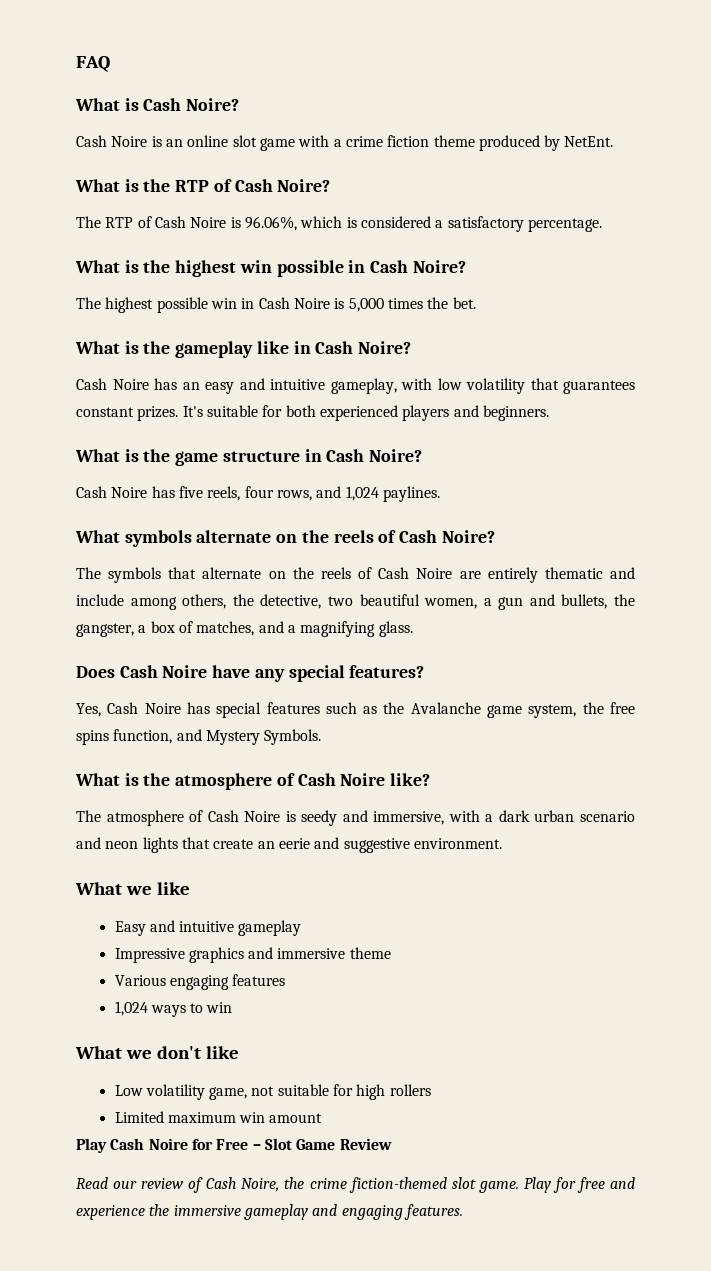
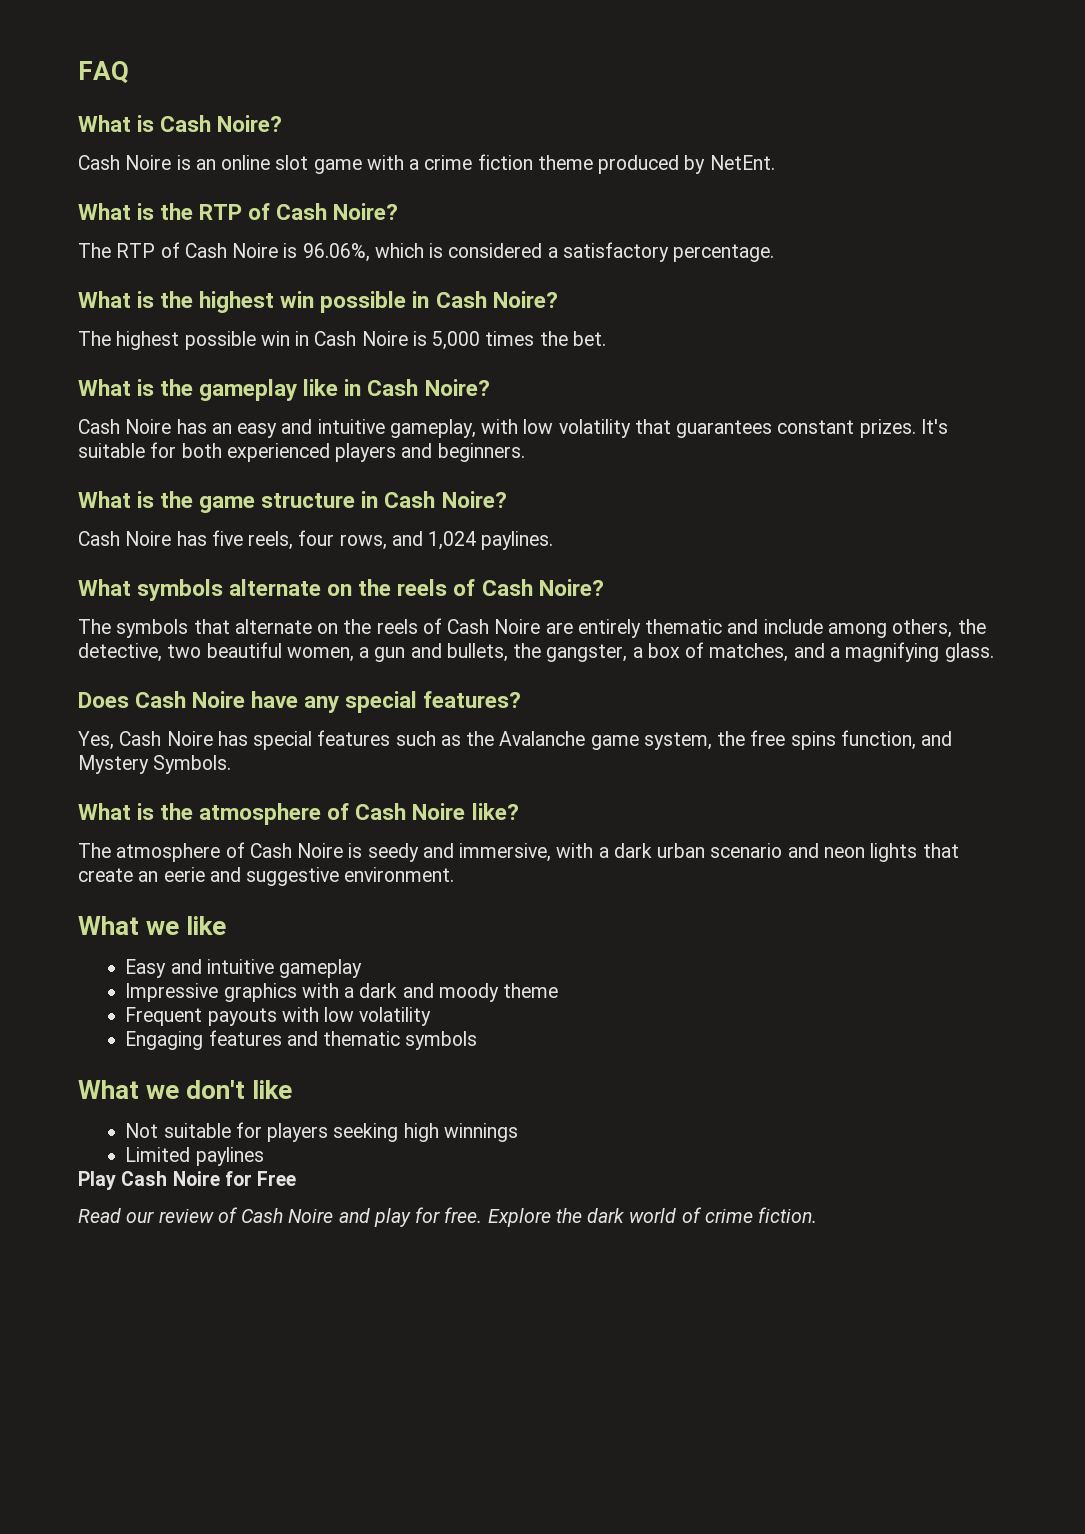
- Impressive graphics and immersive theme
- Various engaging features
- 1,024 ways to win
+ Impressive graphics with a dark and moody theme
+ Frequent payouts with low volatility
+ Engaging features and thematic symbols
  What we don't like
- Low volatility game, not suitable for high rollers
- Limited maximum win amount
+ Not suitable for players seeking high winnings
+ Limited paylines
- Play Cash Noire for Free – Slot Game Review
+ Play Cash Noire for Free
- Read our review of Cash Noire, the crime fiction-themed slot game. Play for free and experience the immersive gameplay and engaging features.
+ Read our review of Cash Noire and play for free. Explore the dark world of crime fiction.

